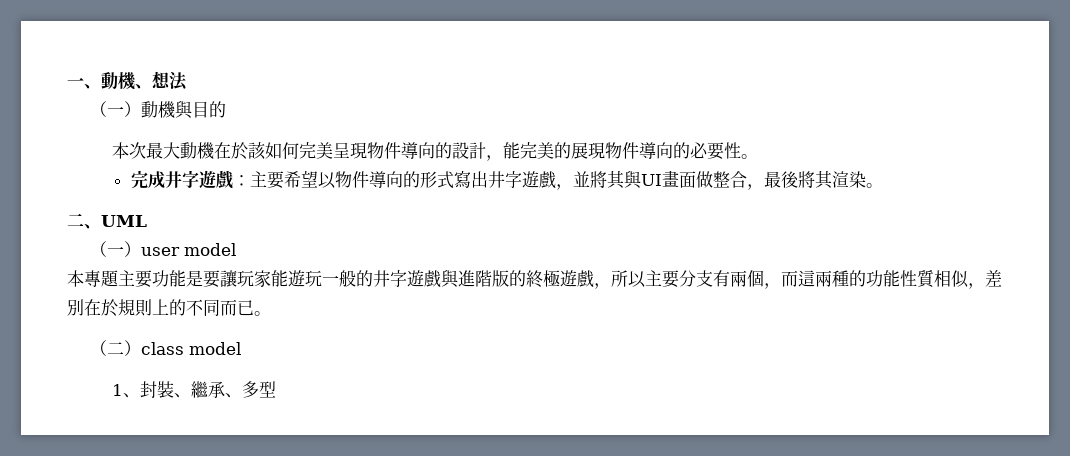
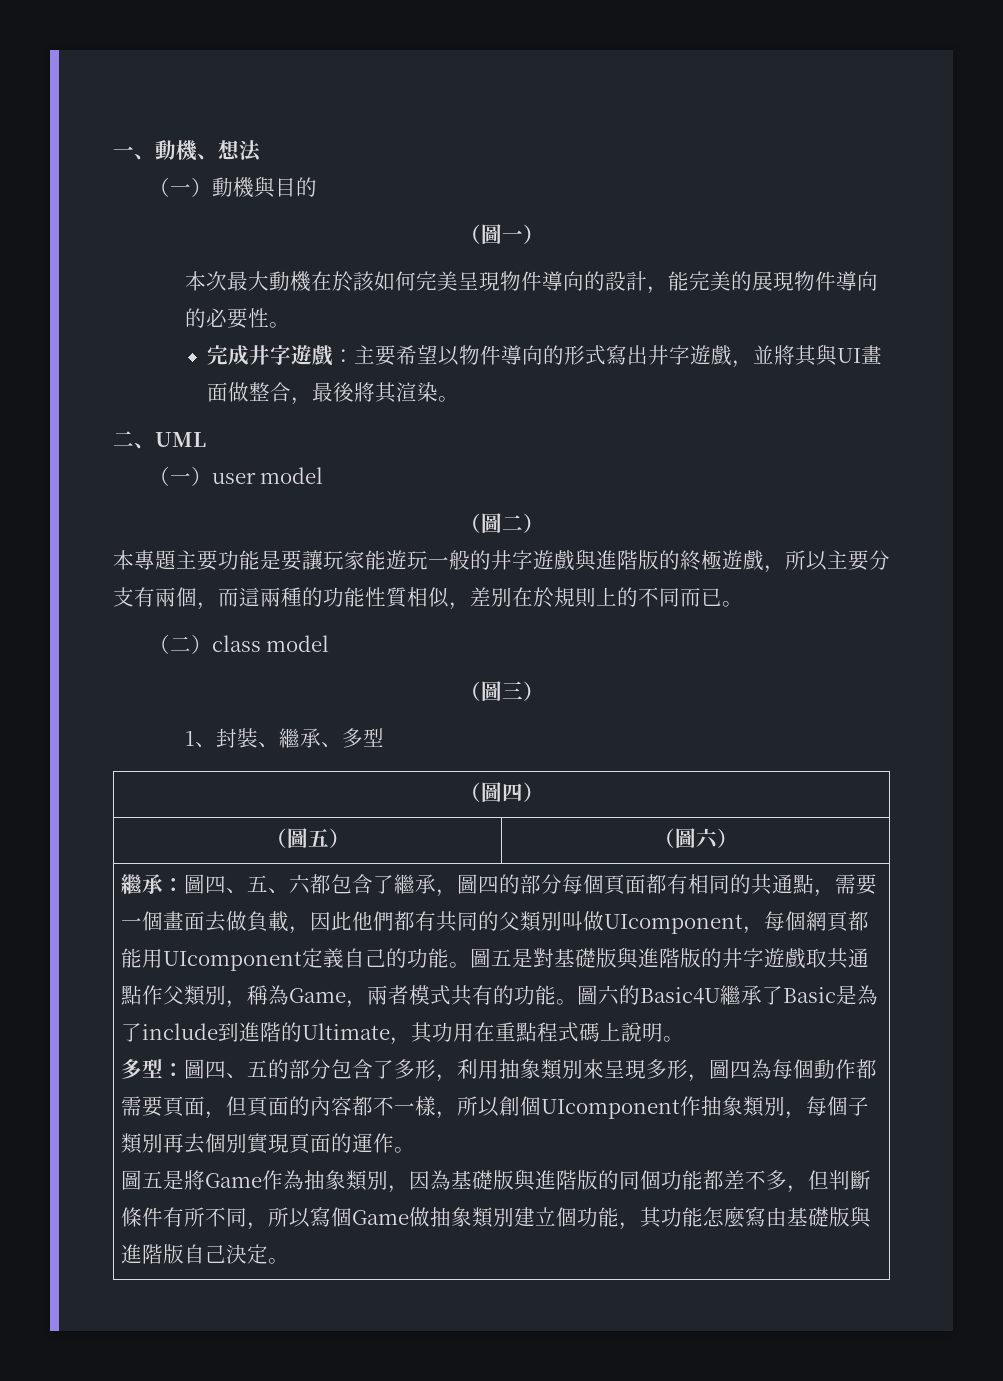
+ （圖一）
+ （圖二）
+ （圖三）
+ （圖四）
+ （圖五） | （圖六）
+ 繼承：圖四、五、六都包含了繼承，圖四的部分每個頁面都有相同的共通點，需要一個畫面去做負載，因此他們都有共同的父類別叫做UIcomponent，每個網頁都能用UIcomponent定義自己的功能。圖五是對基礎版與進階版的井字遊戲取共通點作父類別，稱為Game，兩者模式共有的功能。圖六的Basic4U繼承了Basic是為了include到進階的Ultimate，其功用在重點程式碼上說明。
+ 多型：圖四、五的部分包含了多形，利用抽象類別來呈現多形，圖四為每個動作都需要頁面，但頁面的內容都不一樣，所以創個UIcomponent作抽象類別，每個子類別再去個別實現頁面的運作。
+ 圖五是將Game作為抽象類別，因為基礎版與進階版的同個功能都差不多，但判斷條件有所不同，所以寫個Game做抽象類別建立個功能，其功能怎麼寫由基礎版與進階版自己決定。

